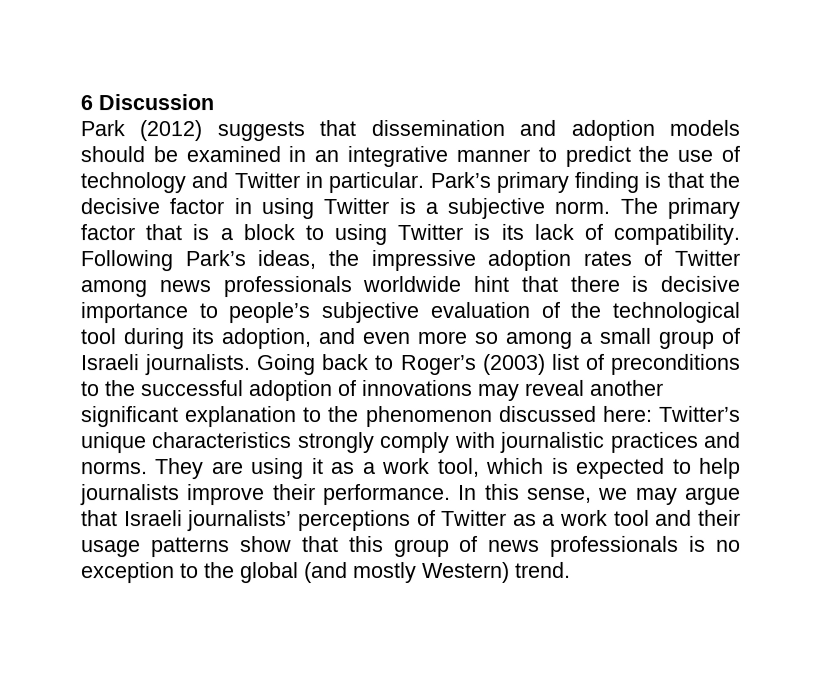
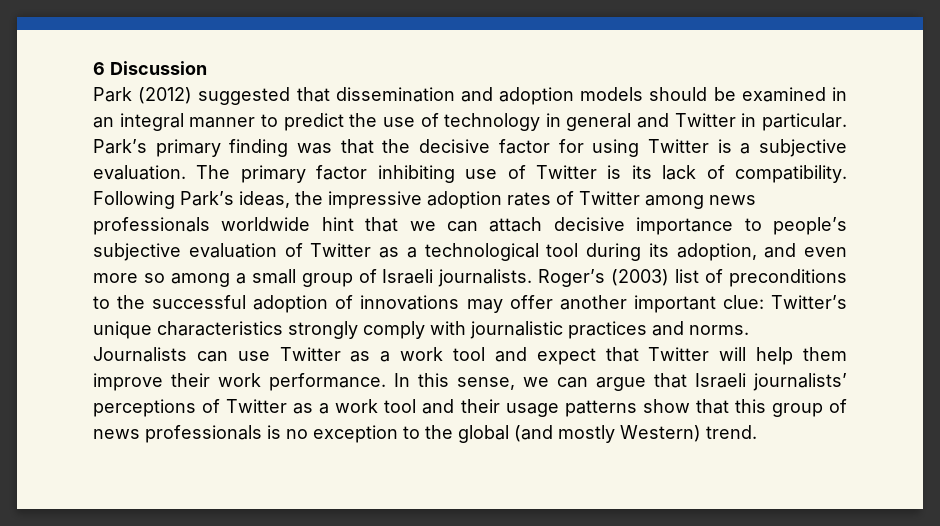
- Park (2012) suggests that dissemination and adoption models should be examined in an integrative manner to predict the use of technology and Twitter in particular.
+ Park (2012) suggested that dissemination and adoption models should be examined in an integral manner to predict the use of technology in general and Twitter in particular.
- Park’s primary finding is that the decisive factor in using Twitter is a subjective norm.
+ Park’s primary finding was that the decisive factor for using Twitter is a subjective evaluation.
- The primary factor that is a block to using Twitter is its lack of compatibility.
+ The primary factor inhibiting use of Twitter is its lack of compatibility.
- Following Park’s ideas, the impressive adoption rates of Twitter among news professionals worldwide hint that there is decisive importance to people’s subjective evaluation of the technological tool during its adoption, and even more so among a small group of Israeli journalists.
+ Following Park’s ideas, the impressive adoption rates of Twitter among news professionals worldwide hint that we can attach decisive importance to people’s subjective evaluation of Twitter as a technological tool during its adoption, and even more so among a small group of Israeli journalists.
- Going back to Roger’s (2003) list of preconditions to the successful adoption of innovations may reveal another significant explanation to the phenomenon discussed here: Twitter’s unique characteristics strongly comply with journalistic practices and norms.
+ Roger’s (2003) list of preconditions to the successful adoption of innovations may offer another important clue: Twitter’s unique characteristics strongly comply with journalistic practices and norms.
- They are using it as a work tool, which is expected to help journalists improve their performance.
+ Journalists can use Twitter as a work tool and expect that Twitter will help them improve their work performance.
- In this sense, we may argue that Israeli journalists’ perceptions of Twitter as a work tool and their usage patterns show that this group of news professionals is no exception to the global (and mostly Western) trend.
+ In this sense, we can argue that Israeli journalists’ perceptions of Twitter as a work tool and their usage patterns show that this group of news professionals is no exception to the global (and mostly Western) trend.

